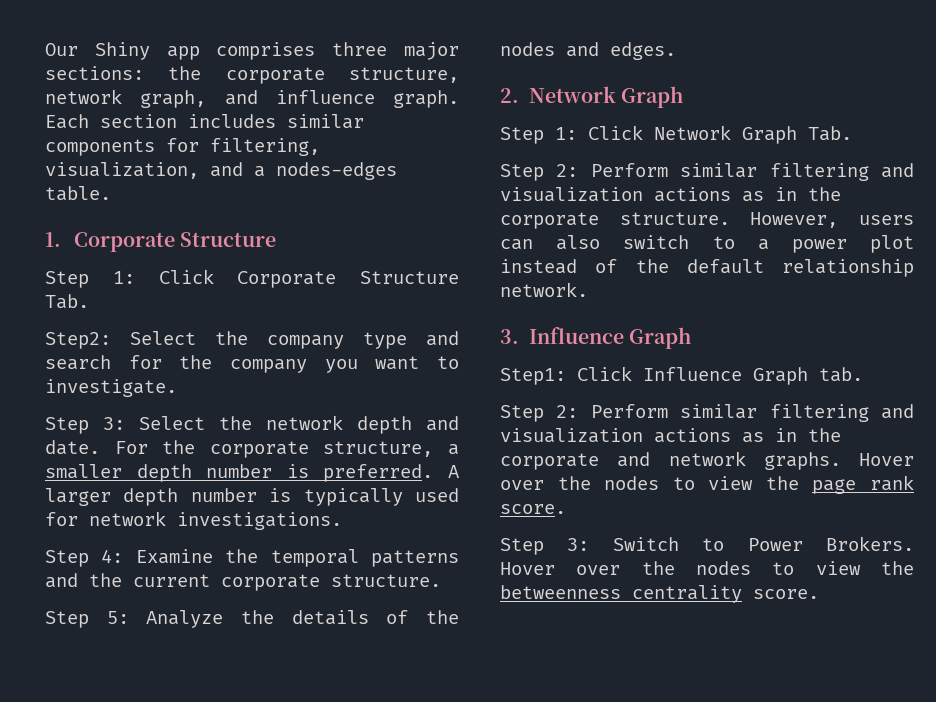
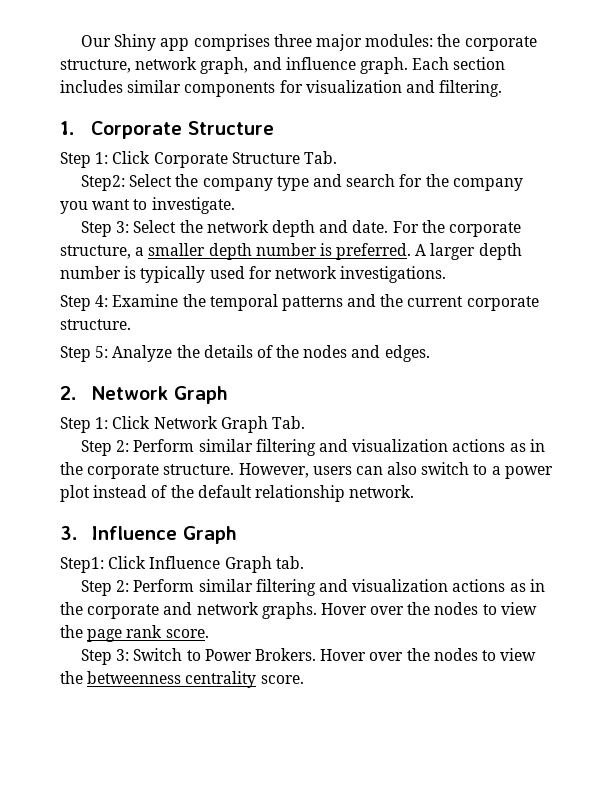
- Our Shiny app comprises three major sections: the corporate structure, network graph, and influence graph.
+ Our Shiny app comprises three major modules: the corporate structure, network graph, and influence graph.
- Each section includes similar components for filtering, visualization, and a nodes-edges table.
+ Each section includes similar components for visualization and filtering.

